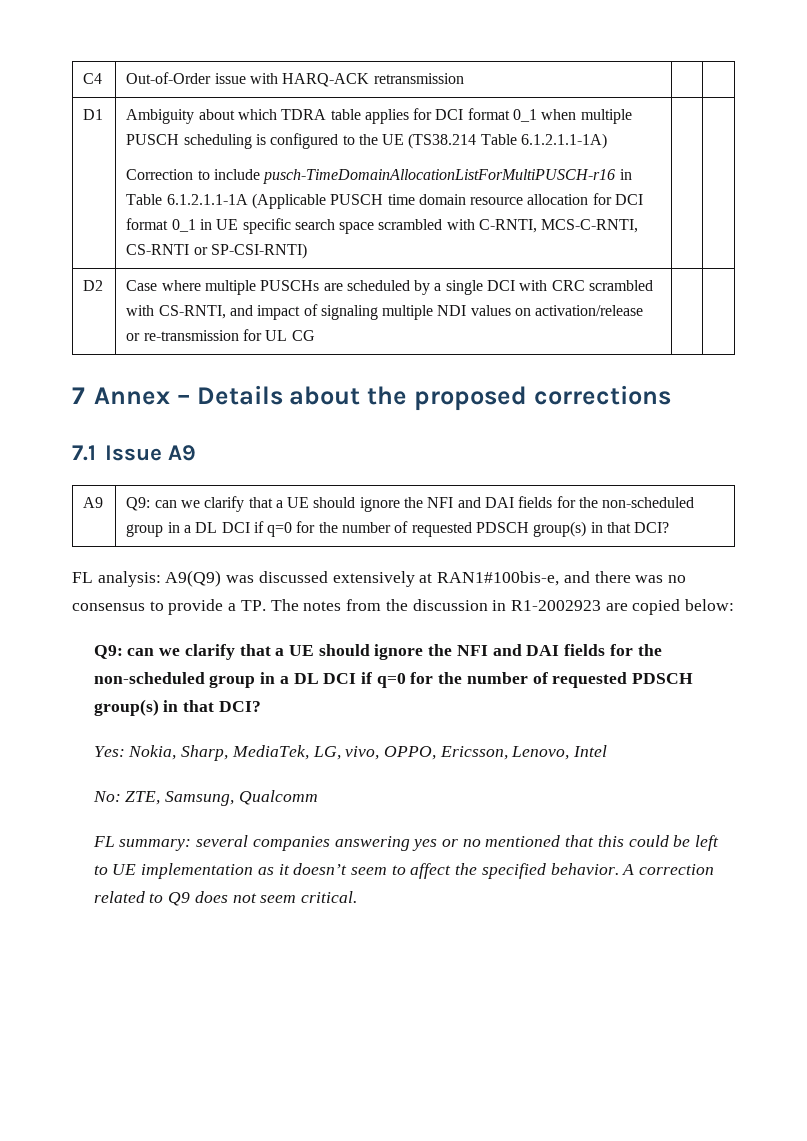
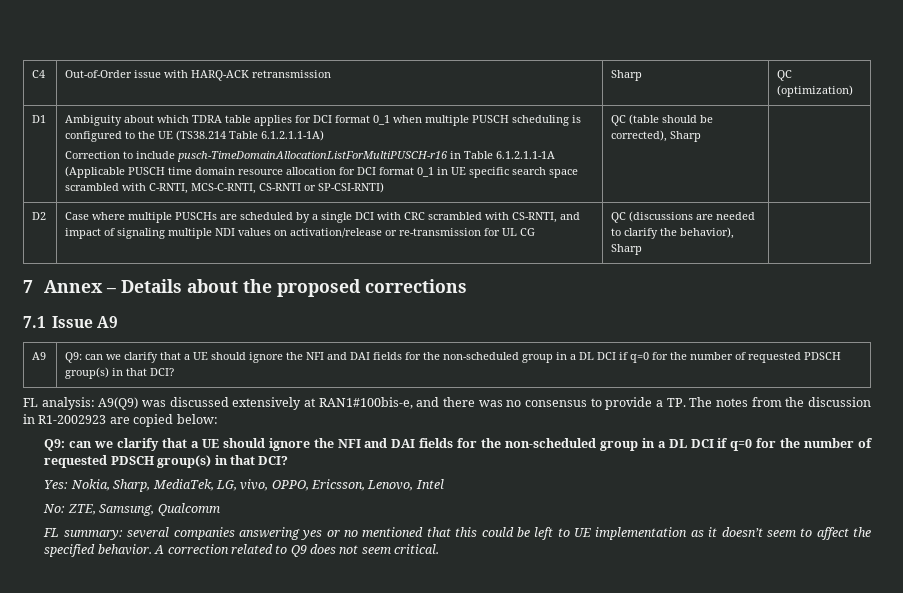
- C4 | Out-of-Order issue with HARQ-ACK retransmission | |
+ C4 | Out-of-Order issue with HARQ-ACK retransmission | Sharp | QC (optimization)
+ QC (table should be corrected), Sharp
- D2 | Case where multiple PUSCHs are scheduled by a single DCI with CRC scrambled with CS-RNTI, and impact of signaling multiple NDI values on activation/release or re-transmission for UL CG | |
+ D2 | Case where multiple PUSCHs are scheduled by a single DCI with CRC scrambled with CS-RNTI, and impact of signaling multiple NDI values on activation/release or re-transmission for UL CG | QC (discussions are needed to clarify the behavior), Sharp |

